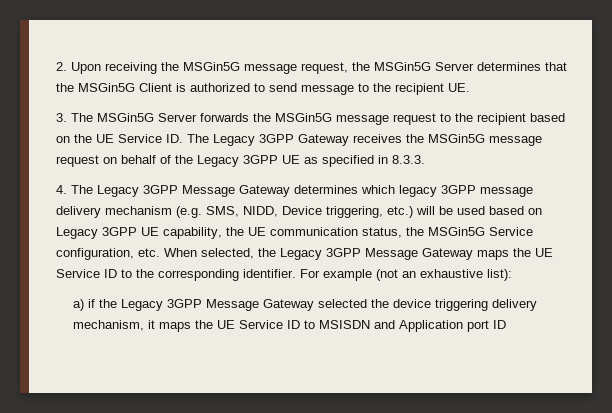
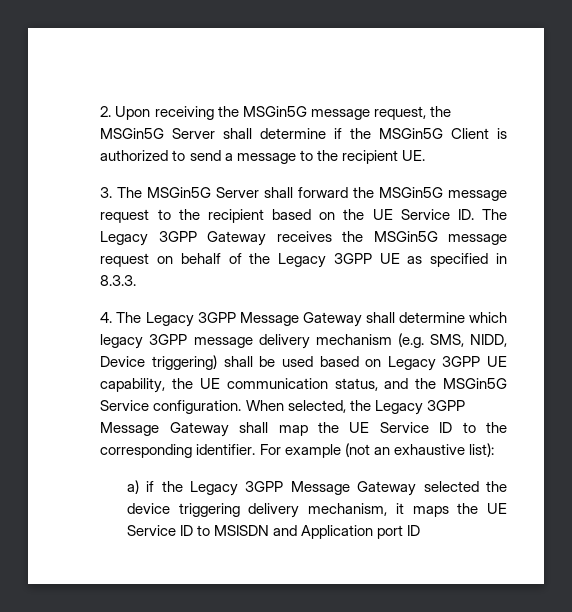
- 2. Upon receiving the MSGin5G message request, the MSGin5G Server determines that the MSGin5G Client is authorized to send message to the recipient UE.
+ 2. Upon receiving the MSGin5G message request, the MSGin5G Server shall determine if the MSGin5G Client is authorized to send a message to the recipient UE.
- 3. The MSGin5G Server forwards the MSGin5G message request to the recipient based on the UE Service ID. The Legacy 3GPP Gateway receives the MSGin5G message request on behalf of the Legacy 3GPP UE as specified in 8.3.3.
+ 3. The MSGin5G Server shall forward the MSGin5G message request to the recipient based on the UE Service ID. The Legacy 3GPP Gateway receives the MSGin5G message request on behalf of the Legacy 3GPP UE as specified in 8.3.3.
- 4. The Legacy 3GPP Message Gateway determines which legacy 3GPP message delivery mechanism (e.g. SMS, NIDD, Device triggering, etc.) will be used based on Legacy 3GPP UE capability, the UE communication status, the MSGin5G Service configuration, etc. When selected, the Legacy 3GPP Message Gateway maps the UE Service ID to the corresponding identifier.
+ 4. The Legacy 3GPP Message Gateway shall determine which legacy 3GPP message delivery mechanism (e.g. SMS, NIDD, Device triggering) shall be used based on Legacy 3GPP UE capability, the UE communication status, and the MSGin5G Service configuration. When selected, the Legacy 3GPP Message Gateway shall map the UE Service ID to the corresponding identifier.

